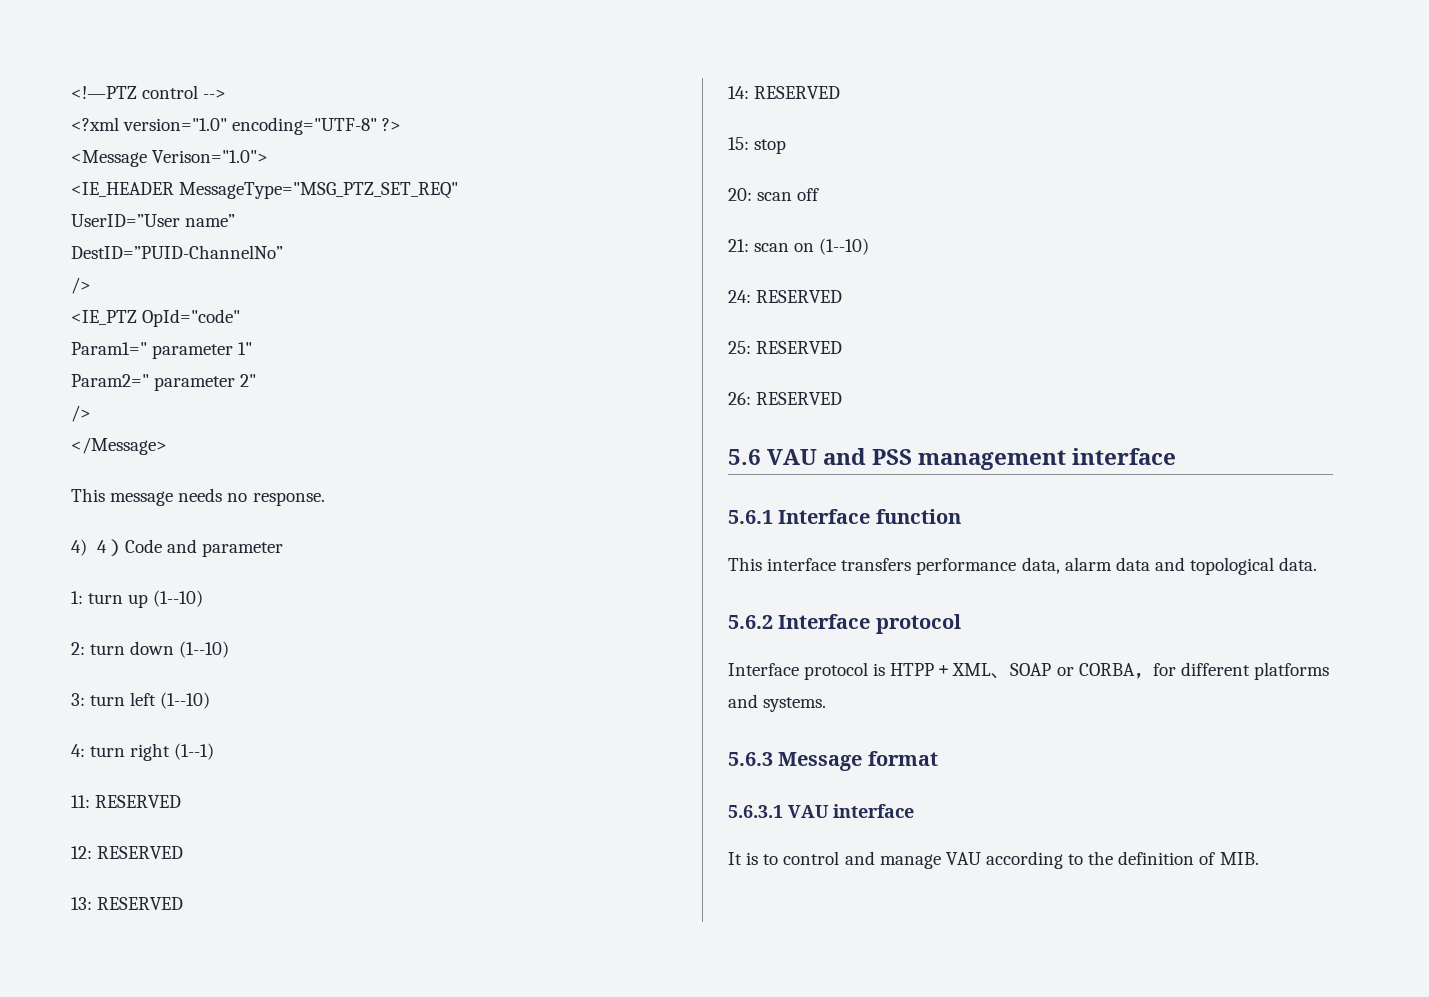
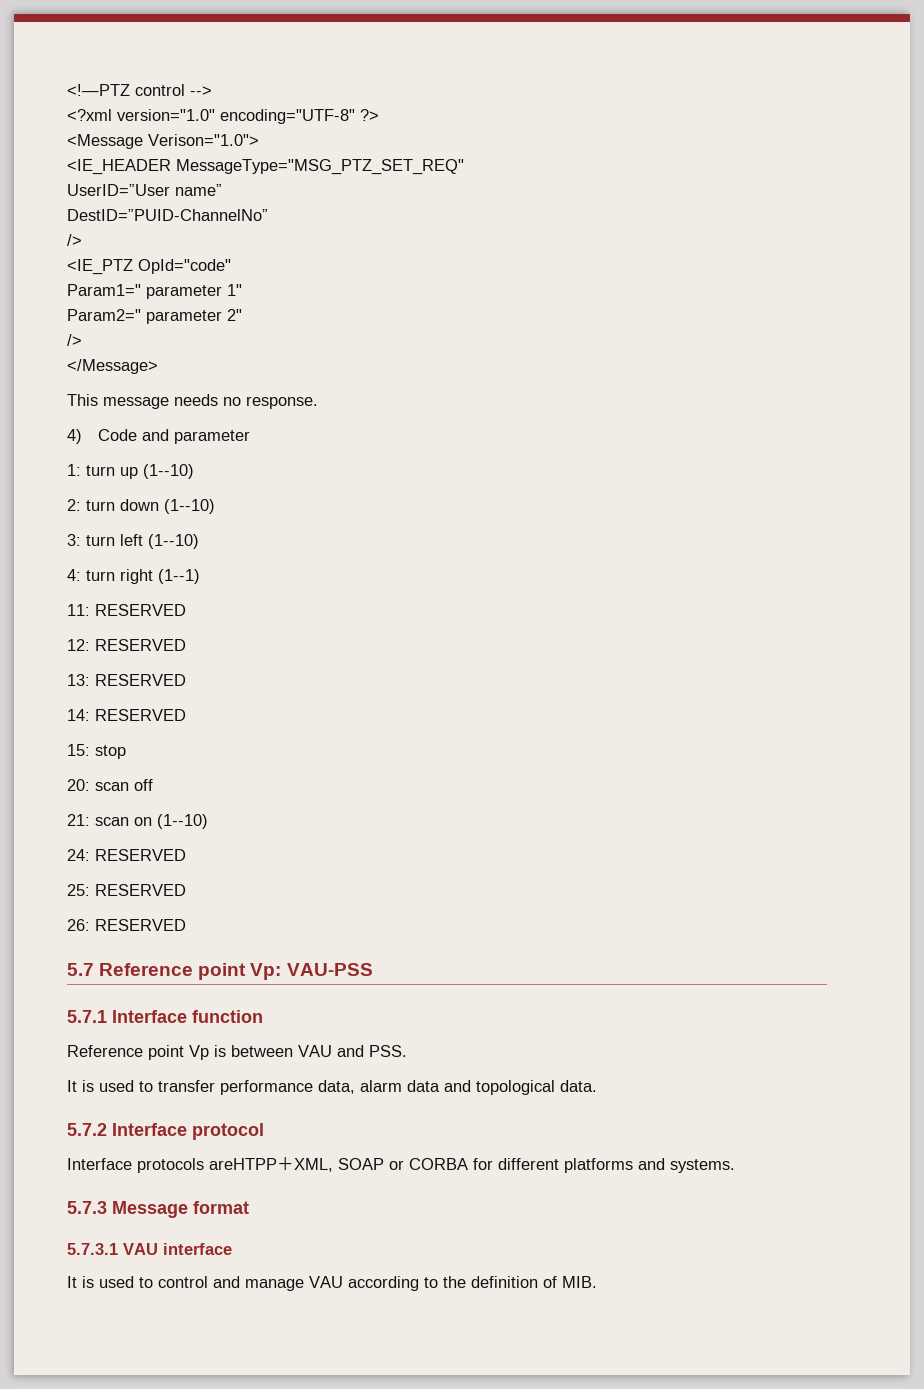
- 4) 4）Code and parameter
+ 4) Code and parameter
- 5.6 VAU and PSS management interface
- 5.6.1 Interface function
- This interface transfers performance data, alarm data and topological data.
+ 5.7 Reference point Vp: VAU-PSS
+ 5.7.1 Interface function
+ Reference point Vp is between VAU and PSS.
+ It is used to transfer performance data, alarm data and topological data.
- 5.6.2 Interface protocol
+ 5.7.2 Interface protocol
- Interface protocol is HTPP＋XML、SOAP or CORBA，for different platforms and systems.
+ Interface protocols areHTPP＋XML, SOAP or CORBA for different platforms and systems.
- 5.6.3 Message format
+ 5.7.3 Message format
- 5.6.3.1 VAU interface
+ 5.7.3.1 VAU interface
- It is to control and manage VAU according to the definition of MIB.
+ It is used to control and manage VAU according to the definition of MIB.

